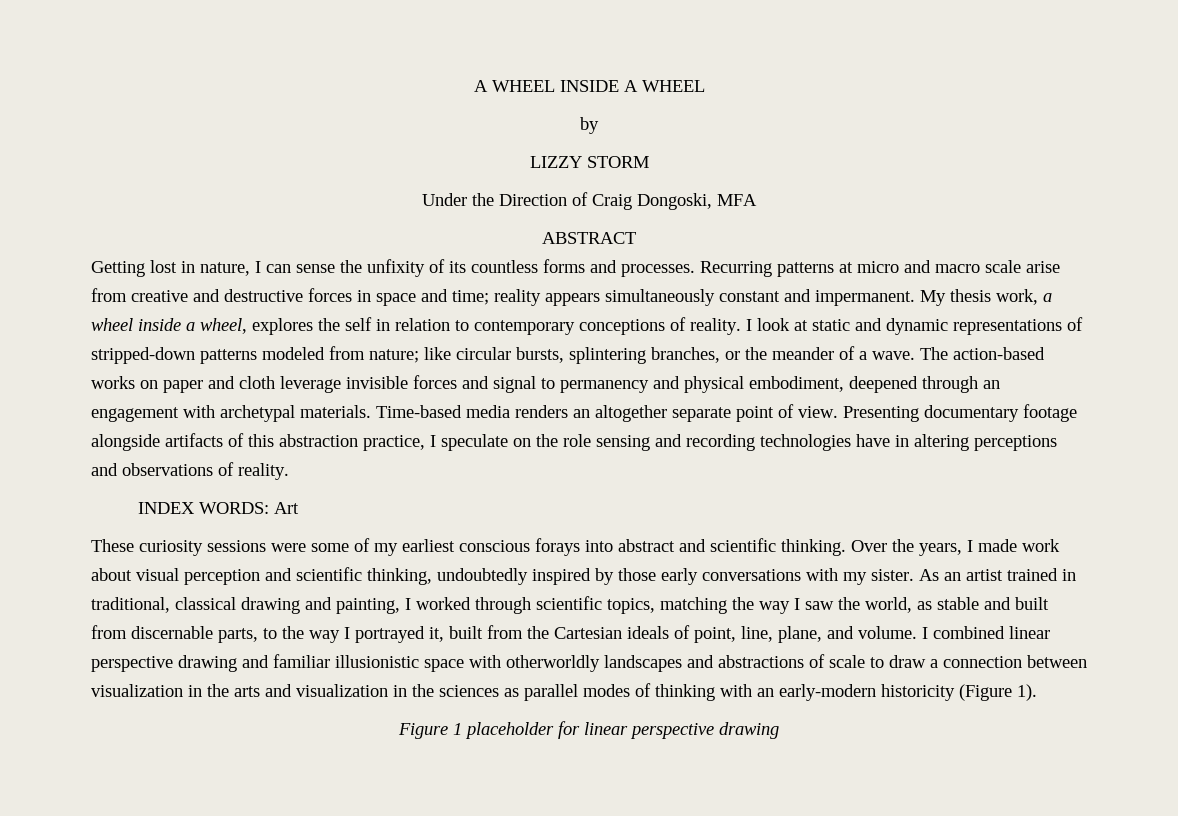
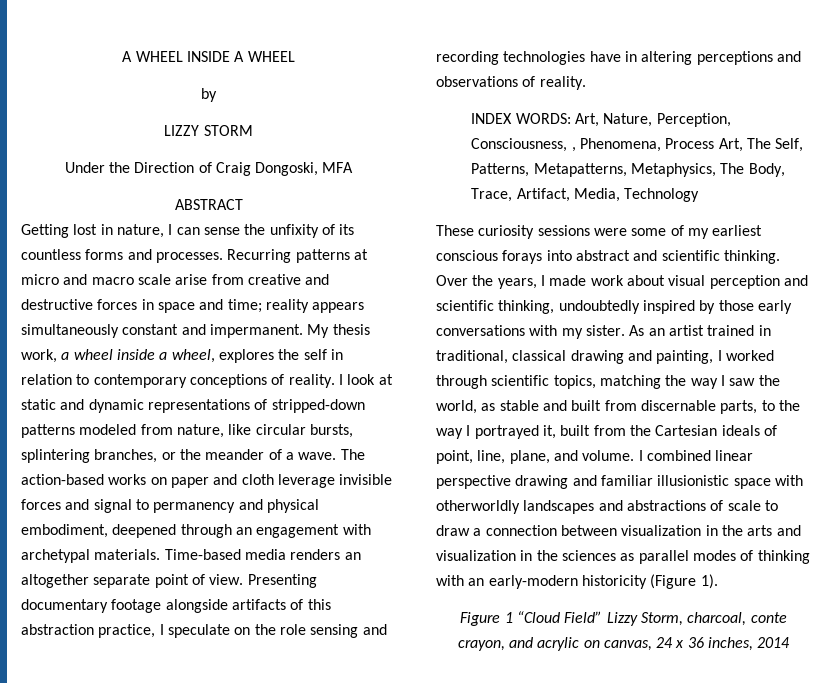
- I look at static and dynamic representations of stripped-down patterns modeled from nature; like circular bursts, splintering branches, or the meander of a wave.
+ I look at static and dynamic representations of stripped-down patterns modeled from nature, like circular bursts, splintering branches, or the meander of a wave.
- INDEX WORDS: Art
+ INDEX WORDS: Art, Nature, Perception, Consciousness, , Phenomena, Process Art, The Self, Patterns, Metapatterns, Metaphysics, The Body, Trace, Artifact, Media, Technology
- Figure 1 placeholder for linear perspective drawing
+ Figure 1 “Cloud Field” Lizzy Storm, charcoal, conte crayon, and acrylic on canvas, 24 x 36 inches, 2014

